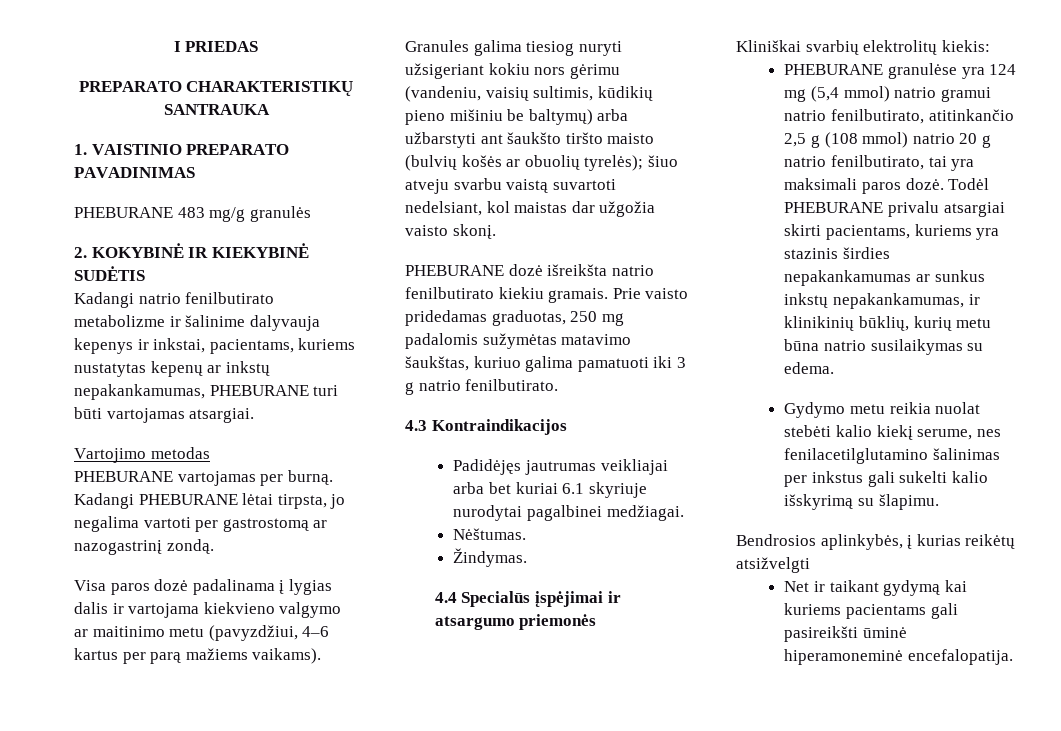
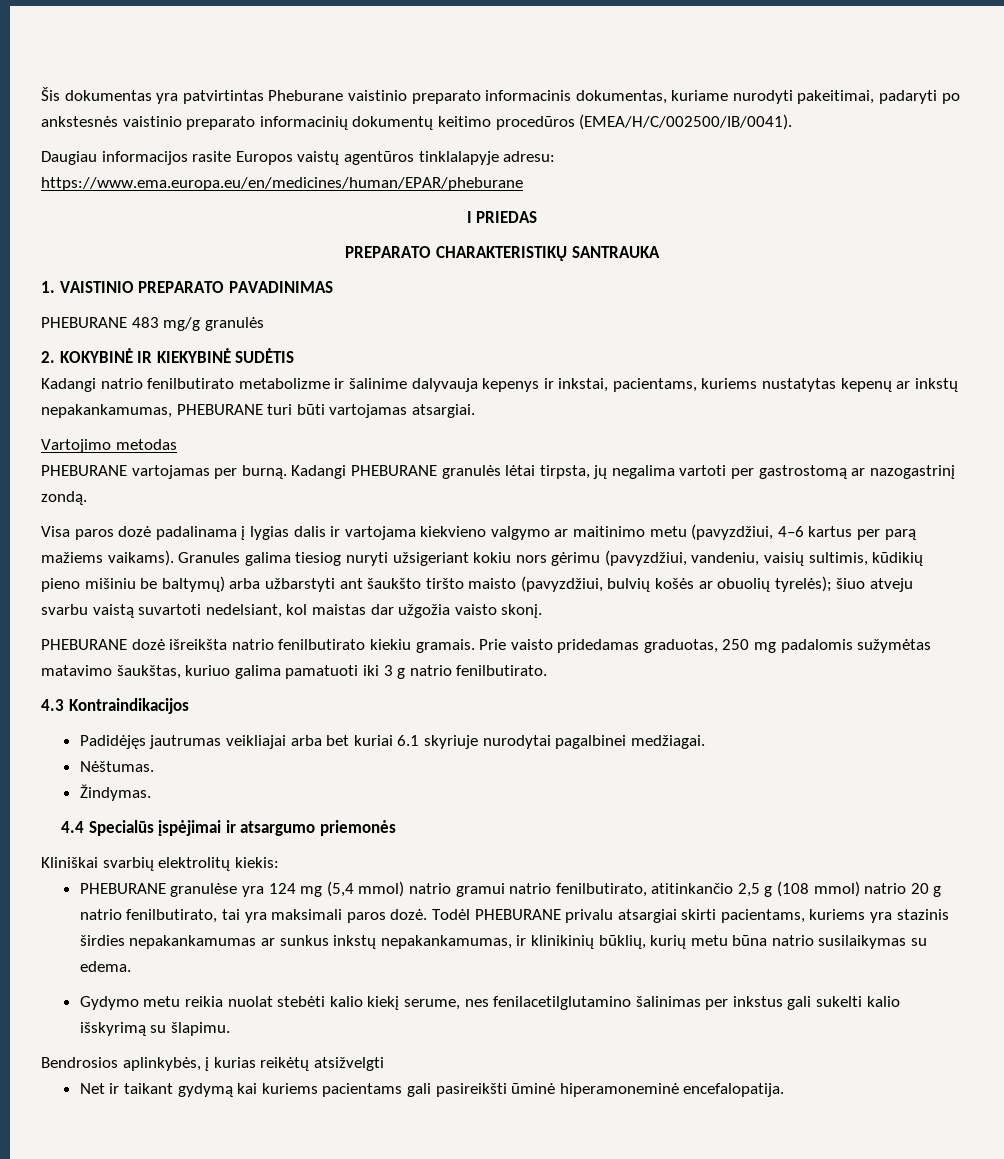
+ Šis dokumentas yra patvirtintas Pheburane vaistinio preparato informacinis dokumentas, kuriame nurodyti pakeitimai, padaryti po ankstesnės vaistinio preparato informacinių dokumentų keitimo procedūros (EMEA/H/C/002500/IB/0041).
+ Daugiau informacijos rasite Europos vaistų agentūros tinklalapyje adresu: https://www.ema.europa.eu/en/medicines/human/EPAR/pheburane
- Kadangi PHEBURANE lėtai tirpsta, jo negalima vartoti per gastrostomą ar nazogastrinį zondą.
+ Kadangi PHEBURANE granulės lėtai tirpsta, jų negalima vartoti per gastrostomą ar nazogastrinį zondą.
- Granules galima tiesiog nuryti užsigeriant kokiu nors gėrimu (vandeniu, vaisių sultimis, kūdikių pieno mišiniu be baltymų) arba užbarstyti ant šaukšto tiršto maisto (bulvių košės ar obuolių tyrelės); šiuo atveju svarbu vaistą suvartoti nedelsiant, kol maistas dar užgožia vaisto skonį.
+ Granules galima tiesiog nuryti užsigeriant kokiu nors gėrimu (pavyzdžiui, vandeniu, vaisių sultimis, kūdikių pieno mišiniu be baltymų) arba užbarstyti ant šaukšto tiršto maisto (pavyzdžiui, bulvių košės ar obuolių tyrelės); šiuo atveju svarbu vaistą suvartoti nedelsiant, kol maistas dar užgožia vaisto skonį.

